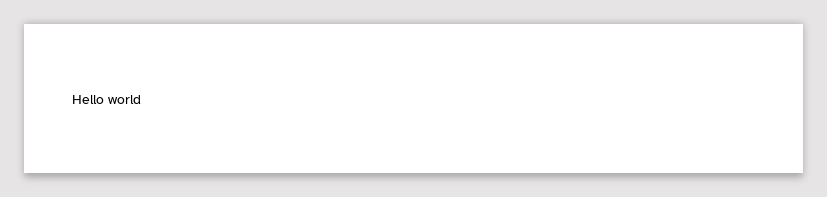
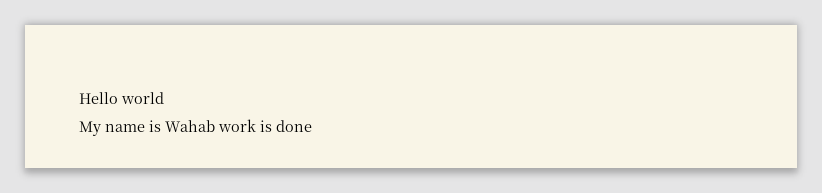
+ My name is Wahab work is done

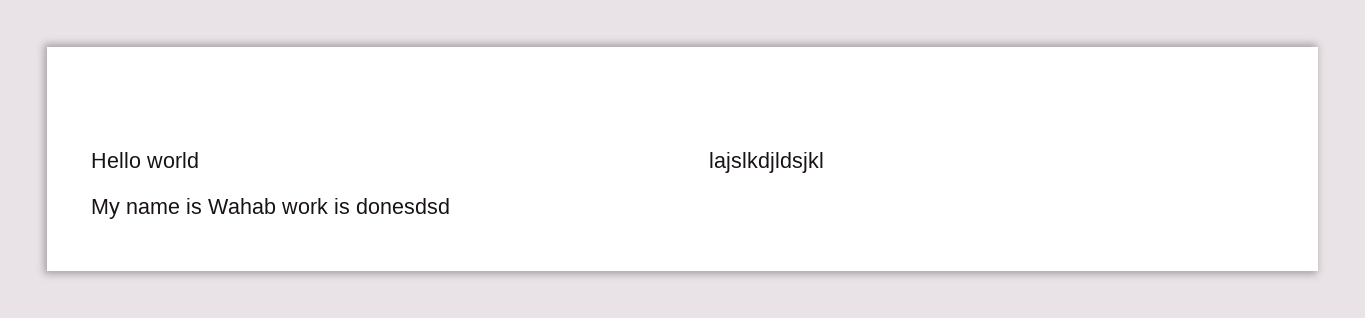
- My name is Wahab work is done
+ My name is Wahab work is donesdsd
+ lajslkdjldsjkl

